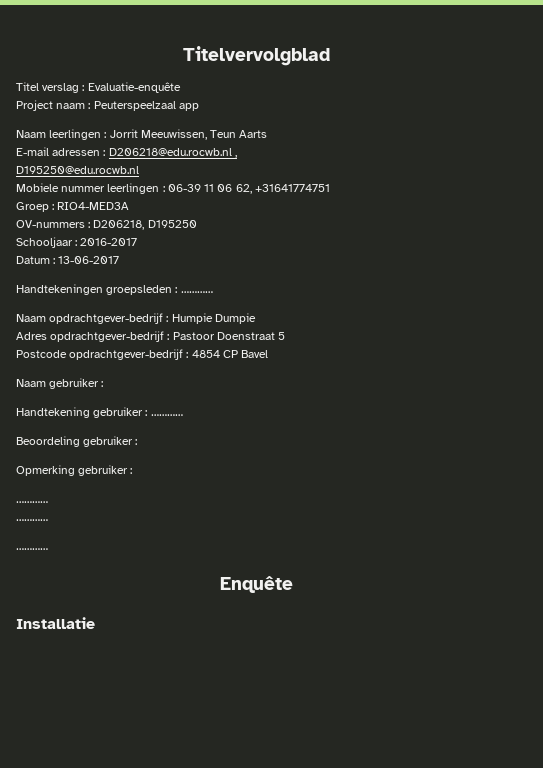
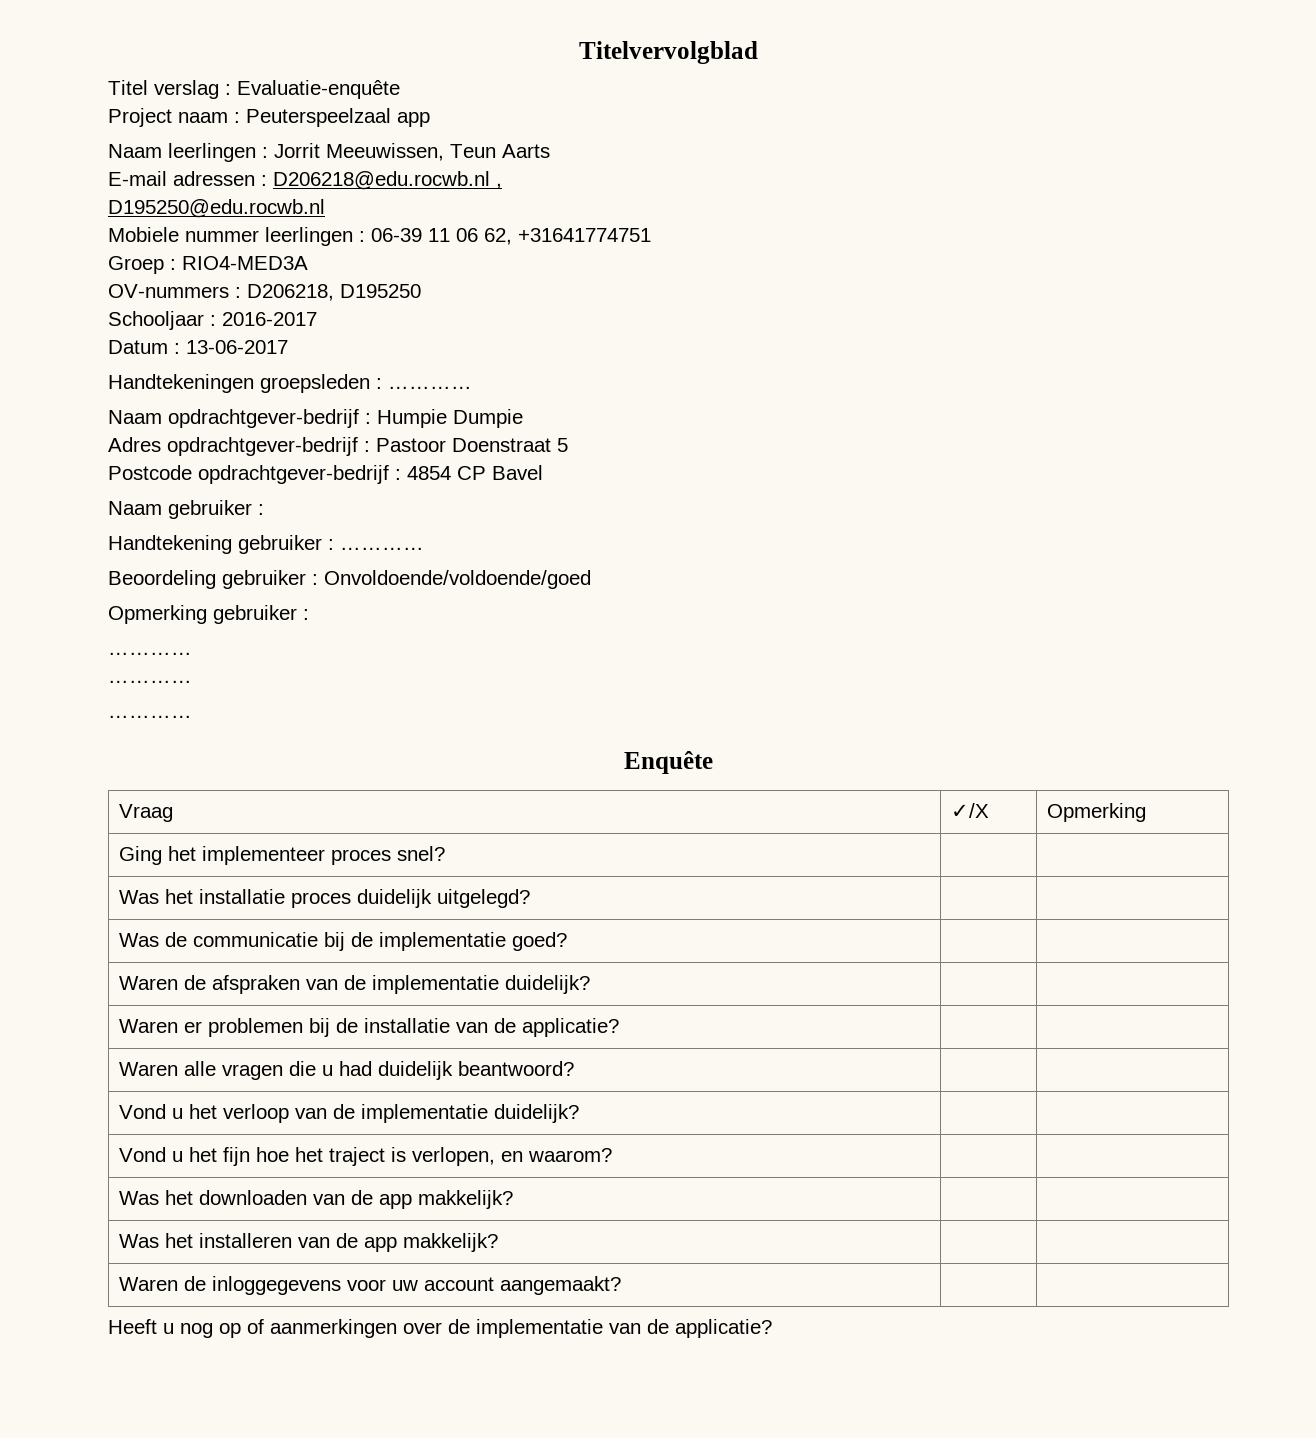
- Beoordeling gebruiker :
+ Beoordeling gebruiker : Onvoldoende/voldoende/goed
- Installatie
+ Vraag | ✓/X | Opmerking
+ Ging het implementeer proces snel? | |
+ Was het installatie proces duidelijk uitgelegd? | |
+ Was de communicatie bij de implementatie goed? | |
+ Waren de afspraken van de implementatie duidelijk? | |
+ Waren er problemen bij de installatie van de applicatie? | |
+ Waren alle vragen die u had duidelijk beantwoord? | |
+ Vond u het verloop van de implementatie duidelijk? | |
+ Vond u het fijn hoe het traject is verlopen, en waarom? | |
+ Was het downloaden van de app makkelijk? | |
+ Was het installeren van de app makkelijk? | |
+ Waren de inloggegevens voor uw account aangemaakt? | |
+ Heeft u nog op of aanmerkingen over de implementatie van de applicatie?

